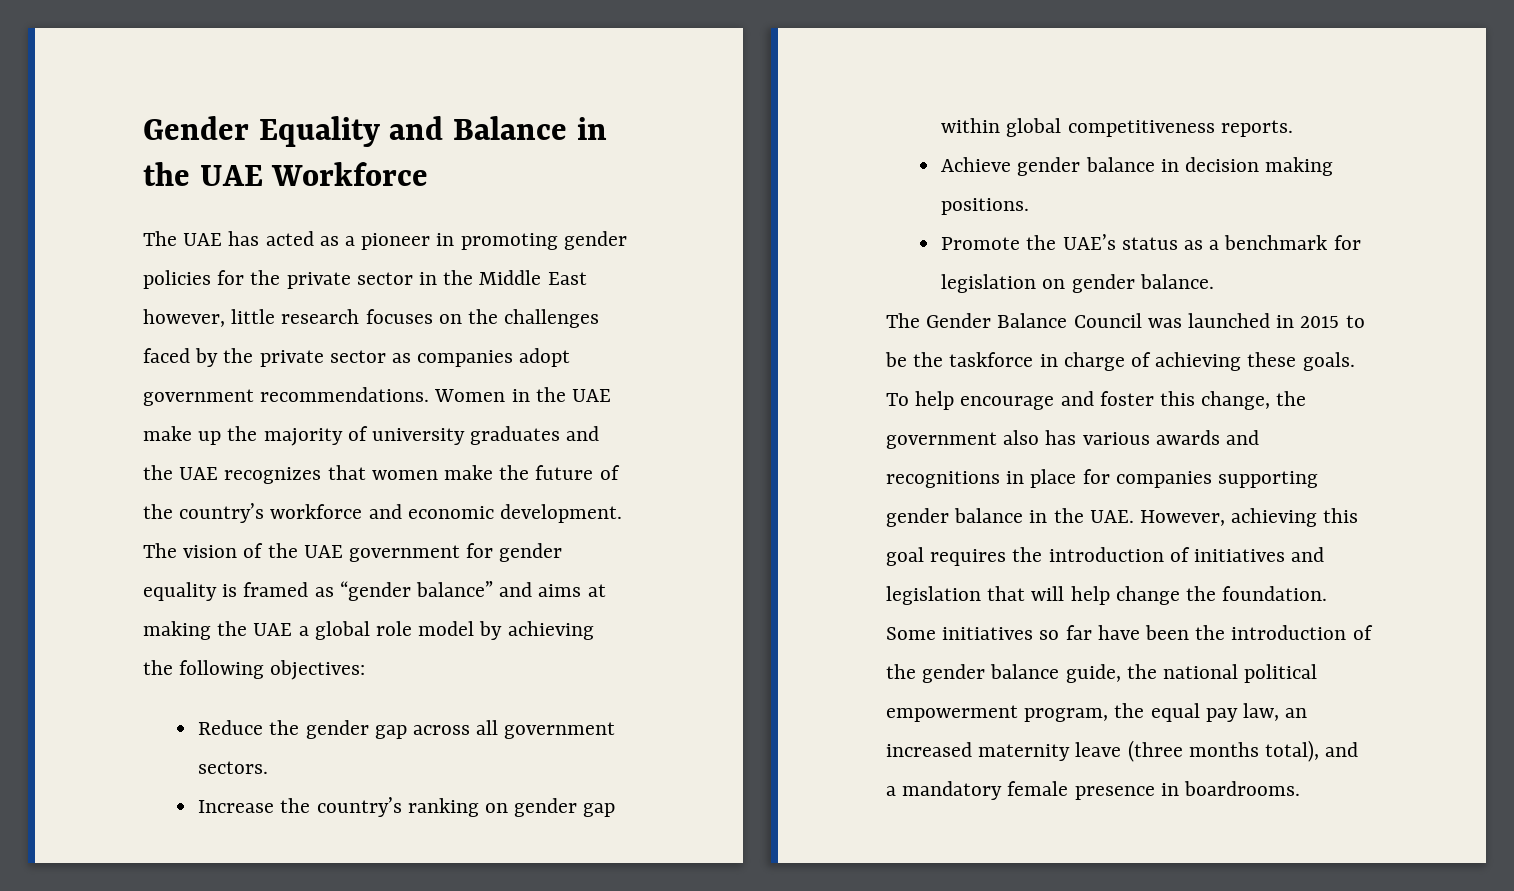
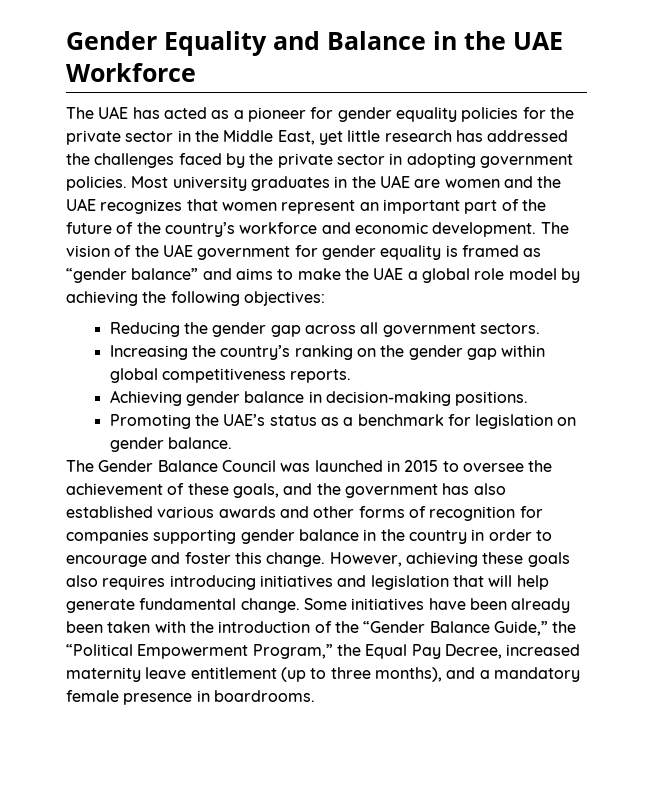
- The UAE has acted as a pioneer in promoting gender policies for the private sector in the Middle East however, little research focuses on the challenges faced by the private sector as companies adopt government recommendations. Women in the UAE make up the majority of university graduates and the UAE recognizes that women make the future of the country’s workforce and economic development.
+ The UAE has acted as a pioneer for gender equality policies for the private sector in the Middle East, yet little research has addressed the challenges faced by the private sector in adopting government policies. Most university graduates in the UAE are women and the UAE recognizes that women represent an important part of the future of the country’s workforce and economic development.
- The vision of the UAE government for gender equality is framed as “gender balance” and aims at making the UAE a global role model by achieving the following objectives:
+ The vision of the UAE government for gender equality is framed as “gender balance” and aims to make the UAE a global role model by achieving the following objectives:
- Reduce the gender gap across all government sectors.
+ Reducing the gender gap across all government sectors.
- Increase the country’s ranking on gender gap within global competitiveness reports.
+ Increasing the country’s ranking on the gender gap within global competitiveness reports.
- Achieve gender balance in decision making positions.
+ Achieving gender balance in decision-making positions.
- Promote the UAE’s status as a benchmark for legislation on gender balance.
+ Promoting the UAE’s status as a benchmark for legislation on gender balance.
- The Gender Balance Council was launched in 2015 to be the taskforce in charge of achieving these goals. To help encourage and foster this change, the government also has various awards and recognitions in place for companies supporting gender balance in the UAE. However, achieving this goal requires the introduction of initiatives and legislation that will help change the foundation. Some initiatives so far have been the introduction of the gender balance guide, the national political empowerment program, the equal pay law, an increased maternity leave (three months total), and a mandatory female presence in boardrooms.
+ The Gender Balance Council was launched in 2015 to oversee the achievement of these goals, and the government has also established various awards and other forms of recognition for companies supporting gender balance in the country in order to encourage and foster this change. However, achieving these goals also requires introducing initiatives and legislation that will help generate fundamental change. Some initiatives have been already been taken with the introduction of the “Gender Balance Guide,” the “Political Empowerment Program,” the Equal Pay Decree, increased maternity leave entitlement (up to three months), and a mandatory female presence in boardrooms.

